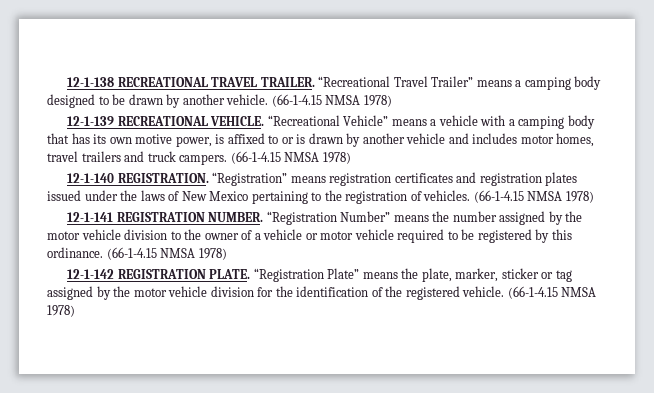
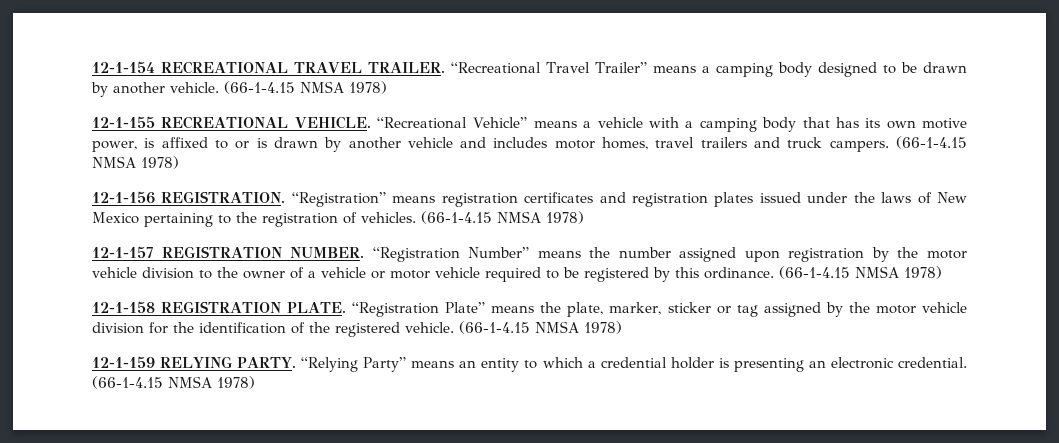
- 12-1-138 RECREATIONAL TRAVEL TRAILER.
+ 12-1-154 RECREATIONAL TRAVEL TRAILER.
- 12-1-139 RECREATIONAL VEHICLE.
+ 12-1-155 RECREATIONAL VEHICLE.
- 12-1-140 REGISTRATION.
+ 12-1-156 REGISTRATION.
- 12-1-141 REGISTRATION NUMBER.
+ 12-1-157 REGISTRATION NUMBER.
- “Registration Number” means the number assigned by the motor vehicle division to the owner of a vehicle or motor vehicle required to be registered by this ordinance.
+ “Registration Number” means the number assigned upon registration by the motor vehicle division to the owner of a vehicle or motor vehicle required to be registered by this ordinance.
- 12-1-142 REGISTRATION PLATE.
+ 12-1-158 REGISTRATION PLATE.
+ 12-1-159 RELYING PARTY. “Relying Party” means an entity to which a credential holder is presenting an electronic credential. (66-1-4.15 NMSA 1978)

